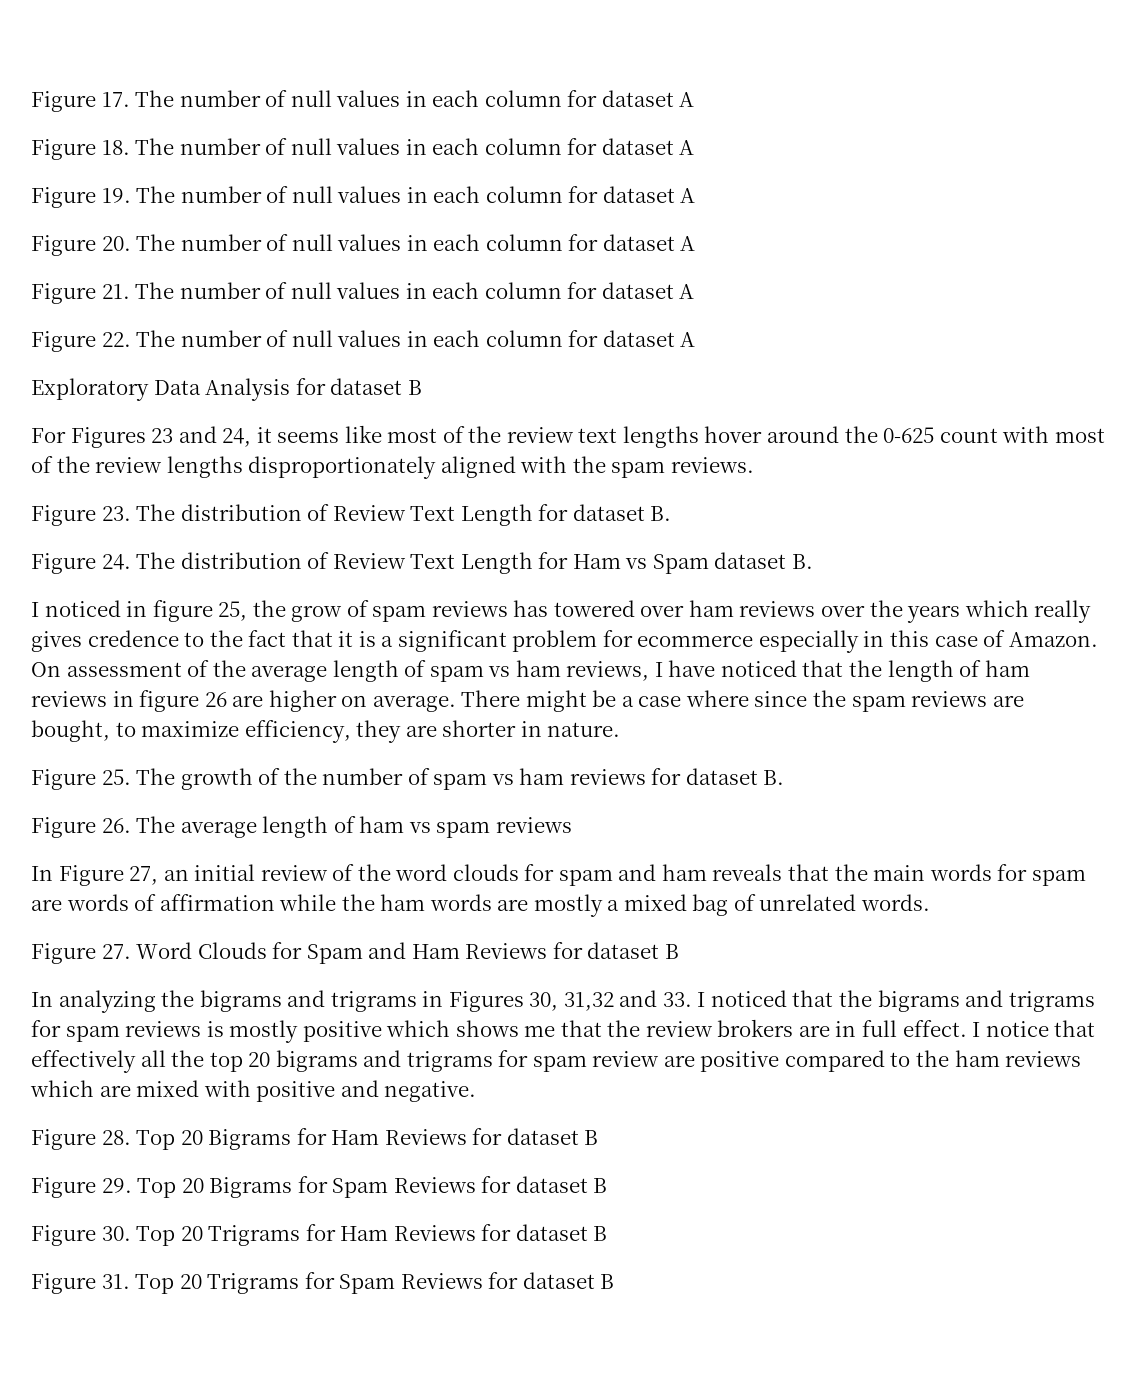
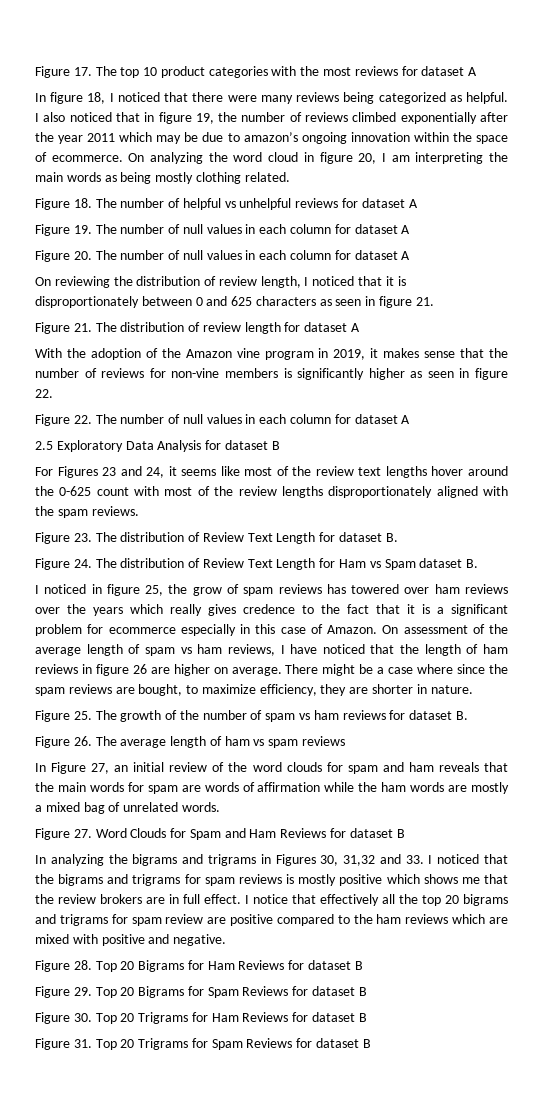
- Figure 17. The number of null values in each column for dataset A
+ Figure 17. The top 10 product categories with the most reviews for dataset A
+ In figure 18, I noticed that there were many reviews being categorized as helpful. I also noticed that in figure 19, the number of reviews climbed exponentially after the year 2011 which may be due to amazon’s ongoing innovation within the space of ecommerce. On analyzing the word cloud in figure 20, I am interpreting the main words as being mostly clothing related.
- Figure 18. The number of null values in each column for dataset A
+ Figure 18. The number of helpful vs unhelpful reviews for dataset A
- Figure 21. The number of null values in each column for dataset A
+ On reviewing the distribution of review length, I noticed that it is disproportionately between 0 and 625 characters as seen in figure 21.
+ Figure 21. The distribution of review length for dataset A
+ With the adoption of the Amazon vine program in 2019, it makes sense that the number of reviews for non-vine members is significantly higher as seen in figure 22.
- Exploratory Data Analysis for dataset B
+ 2.5 Exploratory Data Analysis for dataset B

